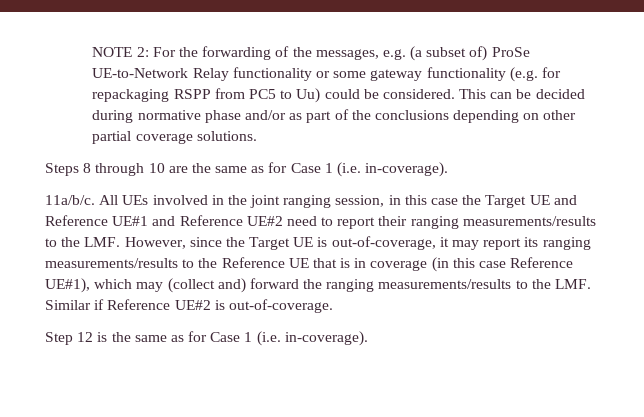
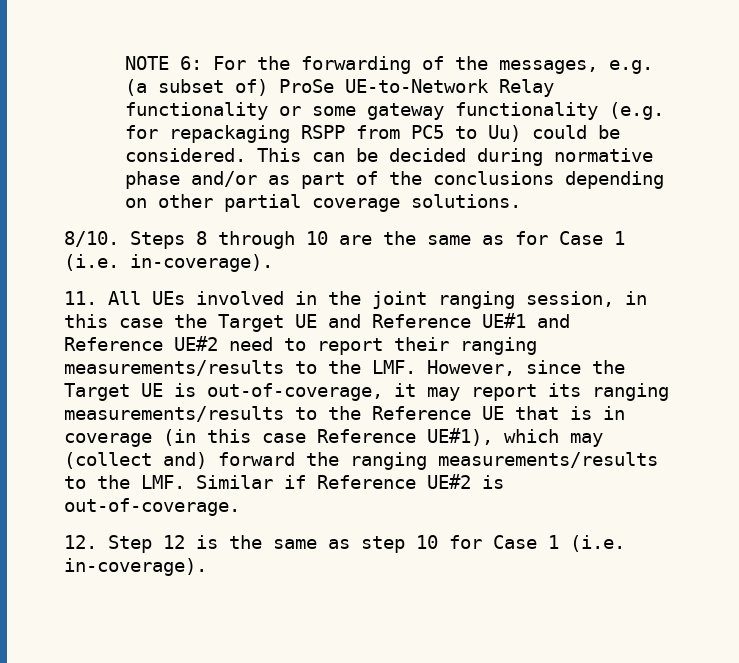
- NOTE 2: For the forwarding of the messages, e.g. (a subset of) ProSe UE-to-Network Relay functionality or some gateway functionality (e.g. for repackaging RSPP from PC5 to Uu) could be considered.
+ NOTE 6: For the forwarding of the messages, e.g. (a subset of) ProSe UE-to-Network Relay functionality or some gateway functionality (e.g. for repackaging RSPP from PC5 to Uu) could be considered.
+ 8/10.
- 11a/b/c. All UEs involved in the joint ranging session, in this case the Target UE and Reference UE#1 and Reference UE#2 need to report their ranging measurements/results to the LMF. However, since the Target UE is out-of-coverage, it may report its ranging measurements/results to the Reference UE that is in coverage (in this case Reference UE#1), which may (collect and) forward the ranging measurements/results to the LMF. Similar if Reference UE#2 is out-of-coverage.
+ 11. All UEs involved in the joint ranging session, in this case the Target UE and Reference UE#1 and Reference UE#2 need to report their ranging measurements/results to the LMF. However, since the Target UE is out-of-coverage, it may report its ranging measurements/results to the Reference UE that is in coverage (in this case Reference UE#1), which may (collect and) forward the ranging measurements/results to the LMF. Similar if Reference UE#2 is out-of-coverage.
- Step 12 is the same as for Case 1 (i.e. in-coverage).
+ 12. Step 12 is the same as step 10 for Case 1 (i.e. in-coverage).

